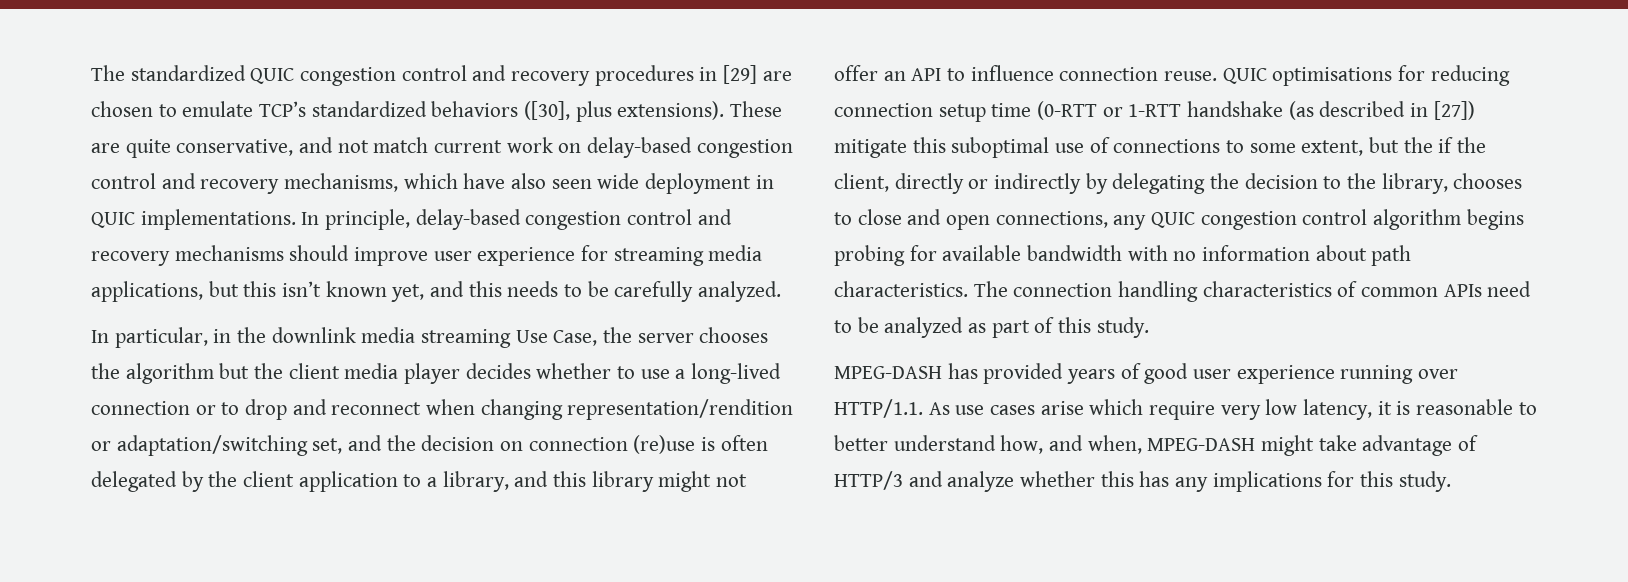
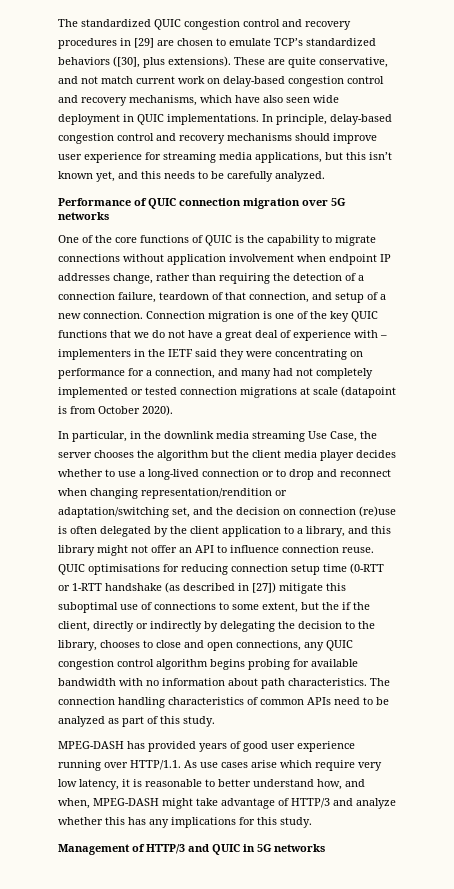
+ Performance of QUIC connection migration over 5G networks
+ One of the core functions of QUIC is the capability to migrate connections without application involvement when endpoint IP addresses change, rather than requiring the detection of a connection failure, teardown of that connection, and setup of a new connection. Connection migration is one of the key QUIC functions that we do not have a great deal of experience with – implementers in the IETF said they were concentrating on performance for a connection, and many had not completely implemented or tested connection migrations at scale (datapoint is from October 2020).
+ Management of HTTP/3 and QUIC in 5G networks

